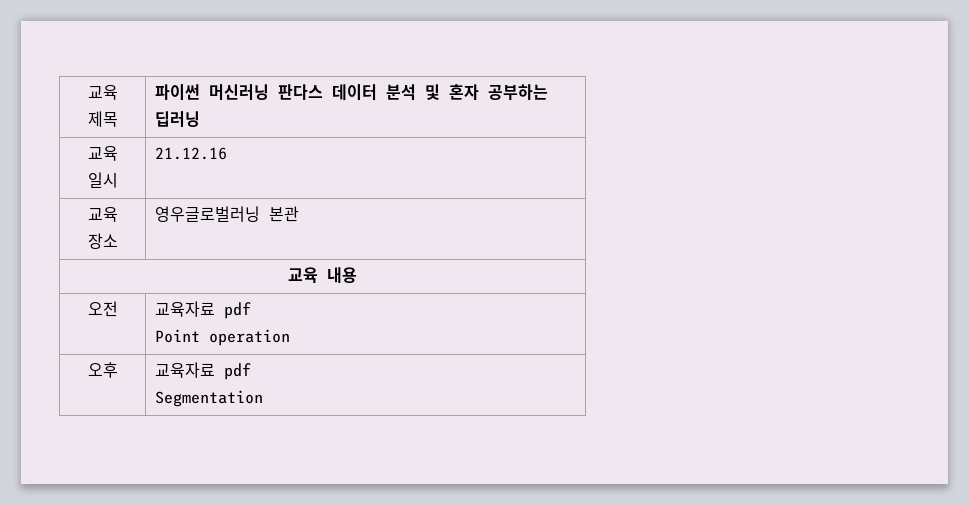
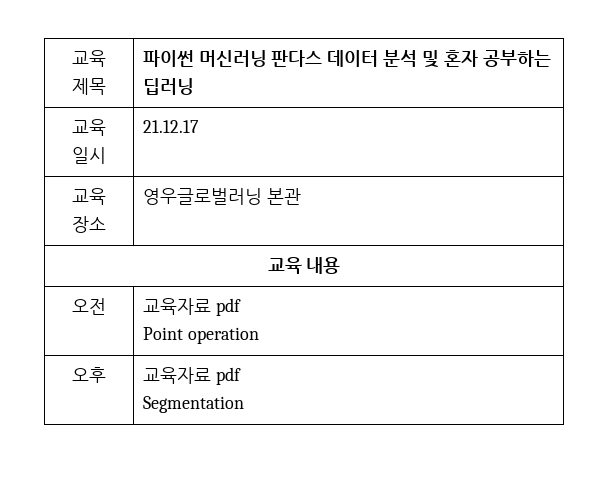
- 교육 일시 | 21.12.16
+ 교육 일시 | 21.12.17

